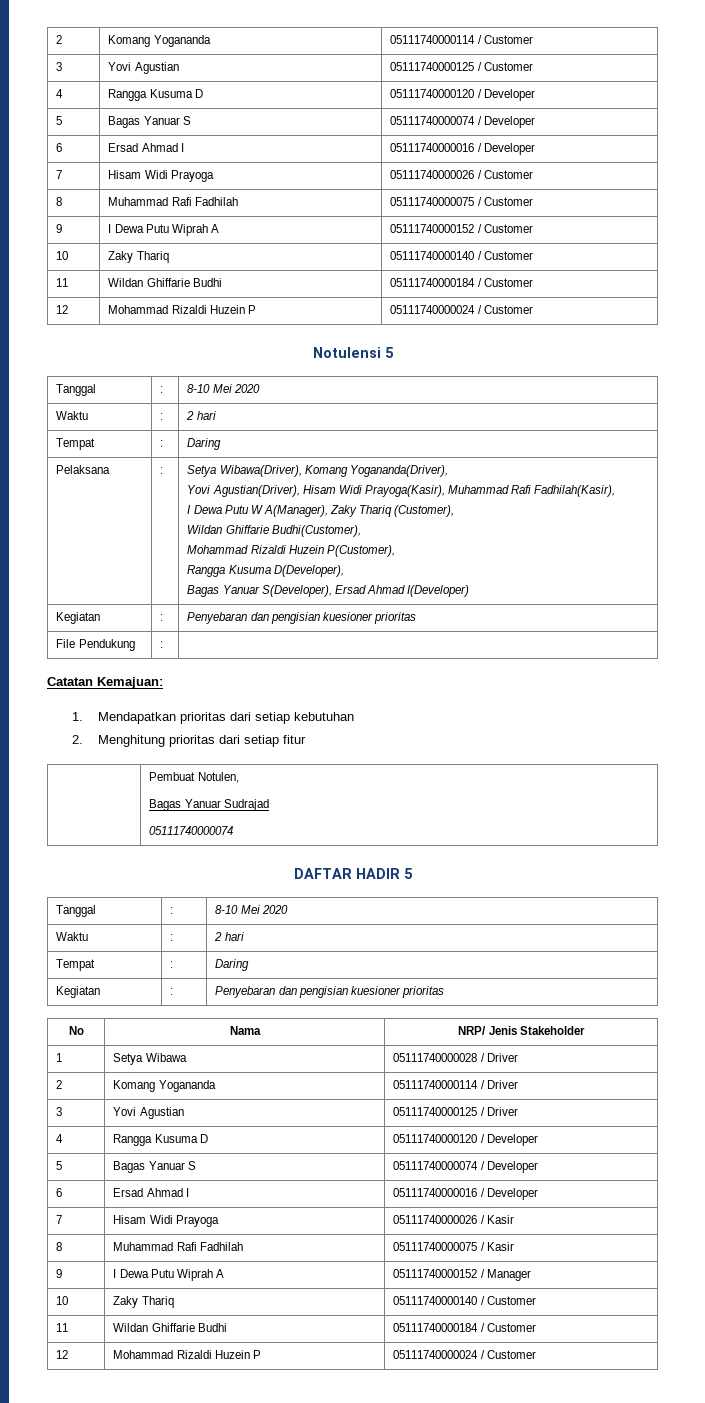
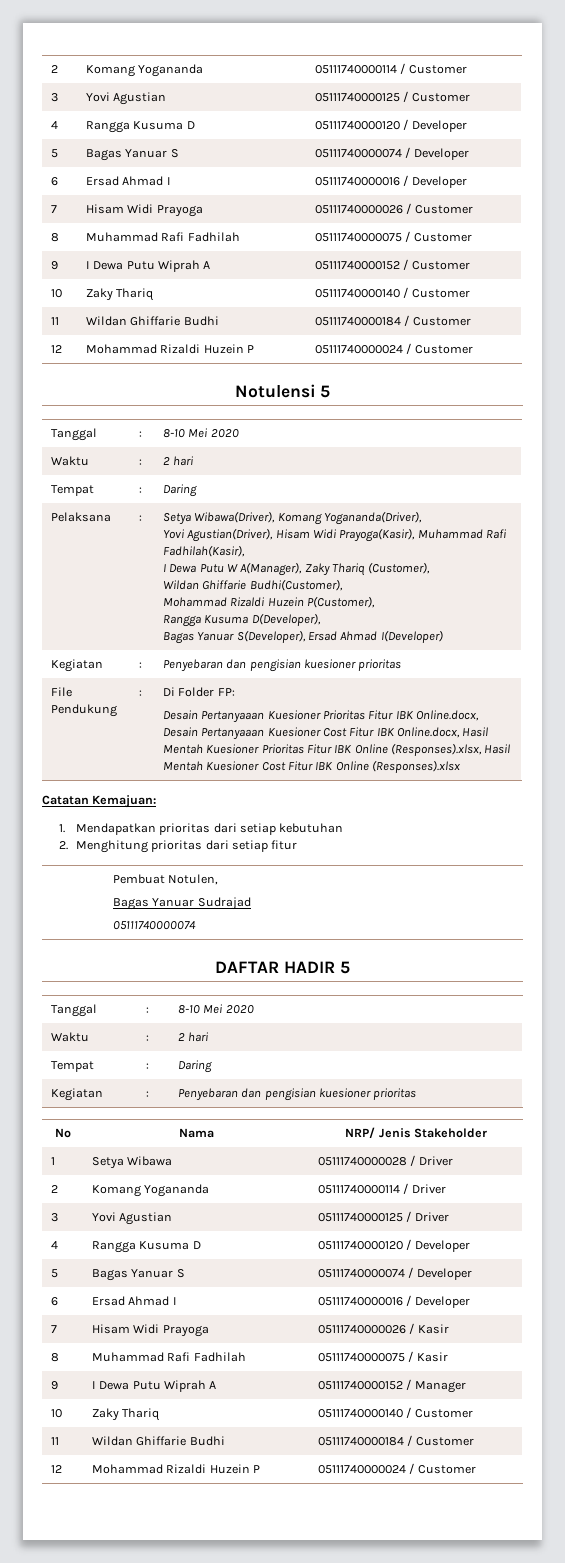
- File Pendukung | : |
+ File Pendukung | : | Di Folder FP:
+ Desain Pertanyaaan Kuesioner Prioritas Fitur IBK Online.docx, Desain Pertanyaaan Kuesioner Cost Fitur IBK Online.docx, Hasil Mentah Kuesioner Prioritas Fitur IBK Online (Responses).xlsx, Hasil Mentah Kuesioner Cost Fitur IBK Online (Responses).xlsx

